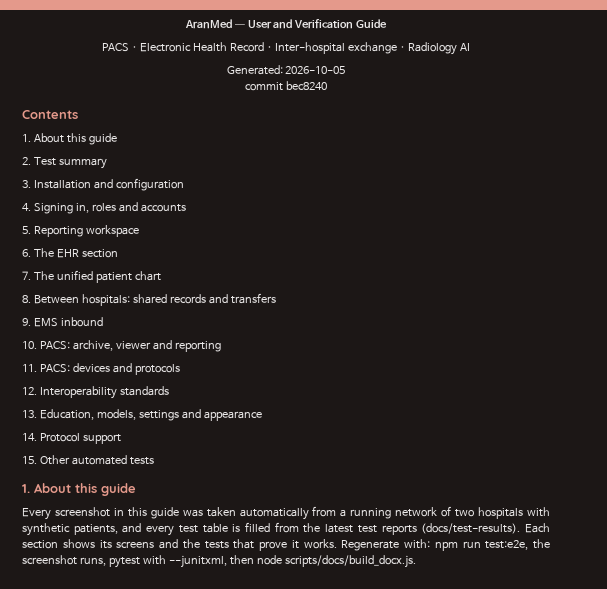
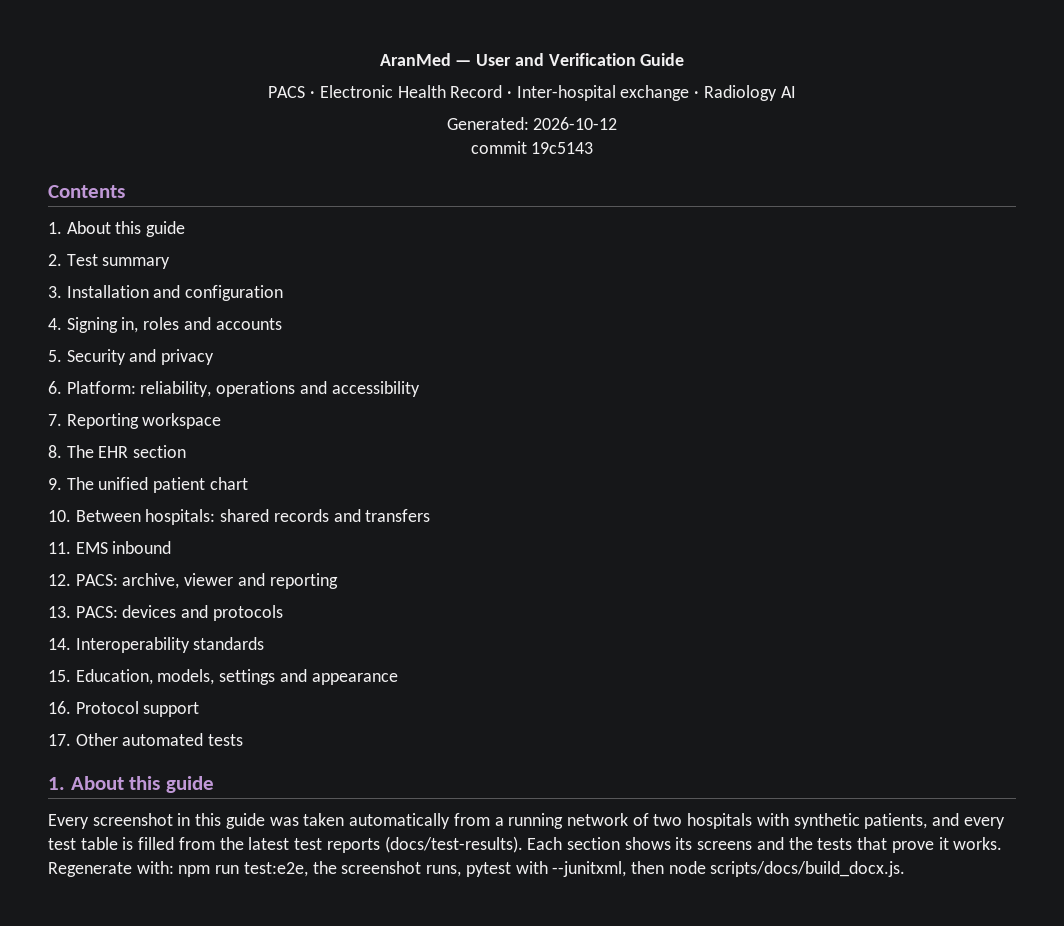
- Generated: 2026-10-05
+ Generated: 2026-10-12
- commit bec8240
+ commit 19c5143
- 5. Reporting workspace
+ 5. Security and privacy
+ 6. Platform: reliability, operations and accessibility
+ 7. Reporting workspace
- 6. The EHR section
+ 8. The EHR section
- 7. The unified patient chart
+ 9. The unified patient chart
- 8. Between hospitals: shared records and transfers
+ 10. Between hospitals: shared records and transfers
- 9. EMS inbound
+ 11. EMS inbound
- 10. PACS: archive, viewer and reporting
+ 12. PACS: archive, viewer and reporting
- 11. PACS: devices and protocols
+ 13. PACS: devices and protocols
- 12. Interoperability standards
+ 14. Interoperability standards
- 13. Education, models, settings and appearance
+ 15. Education, models, settings and appearance
- 14. Protocol support
+ 16. Protocol support
- 15. Other automated tests
+ 17. Other automated tests

